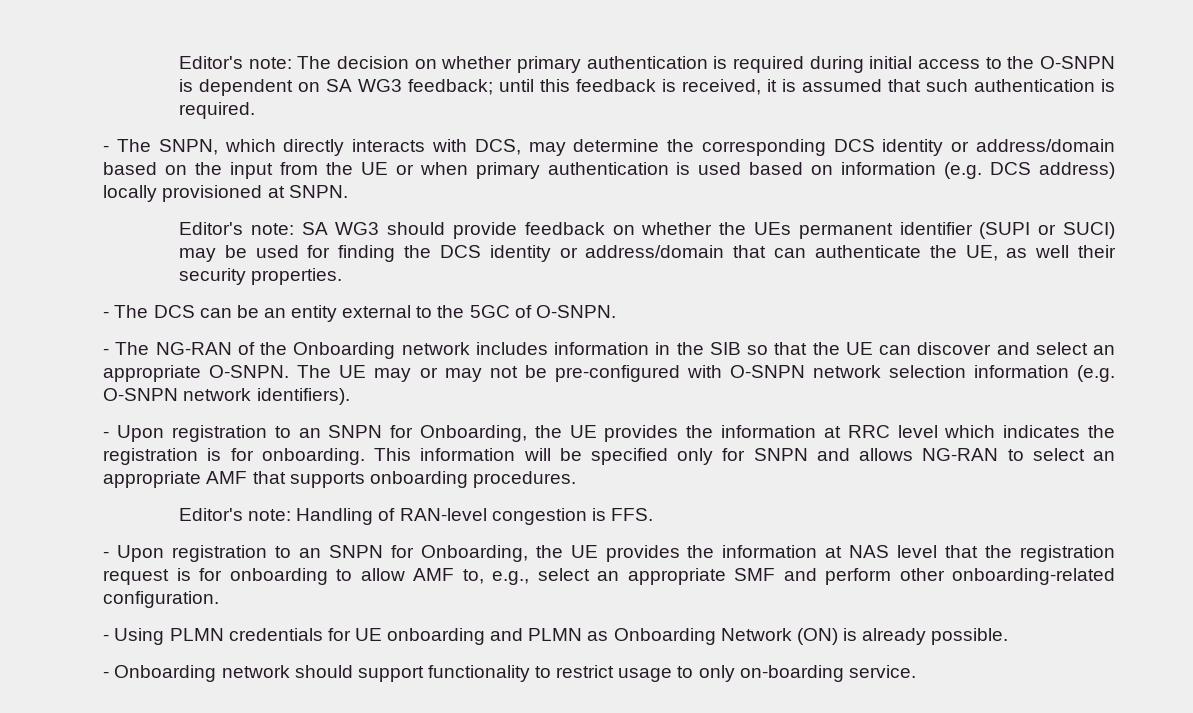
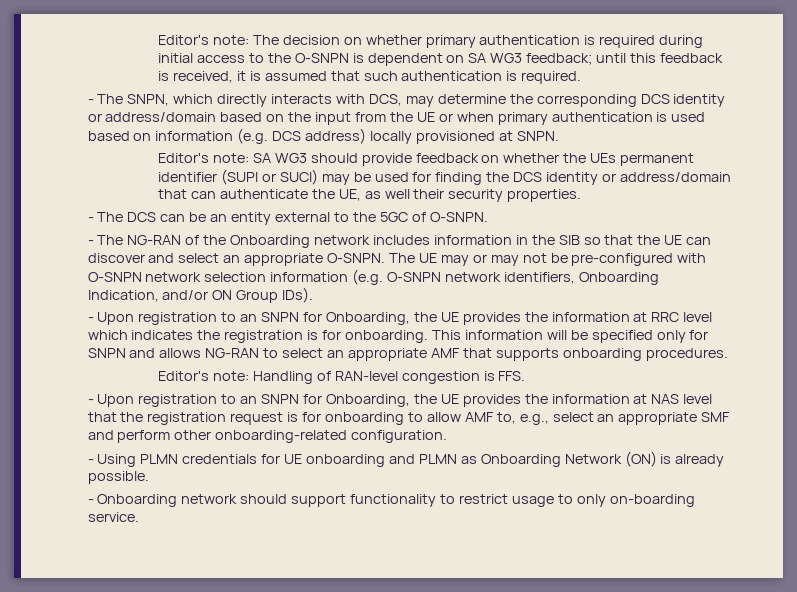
- The UE may or may not be pre-configured with O-SNPN network selection information (e.g. O-SNPN network identifiers).
+ The UE may or may not be pre-configured with O-SNPN network selection information (e.g. O-SNPN network identifiers, Onboarding Indication, and/or ON Group IDs).

